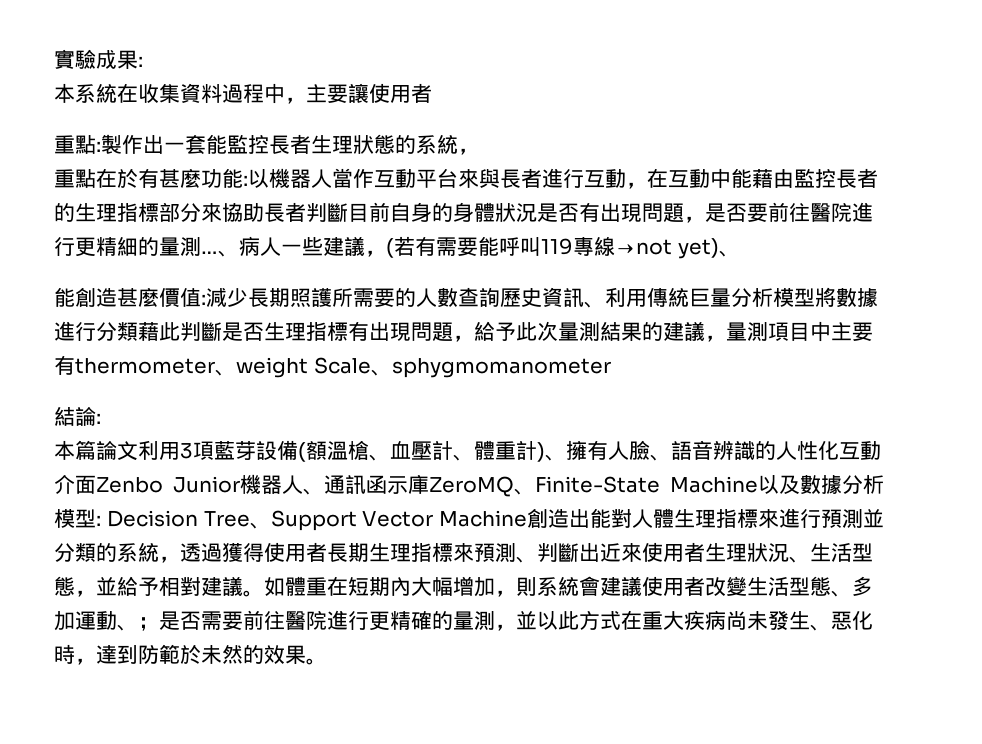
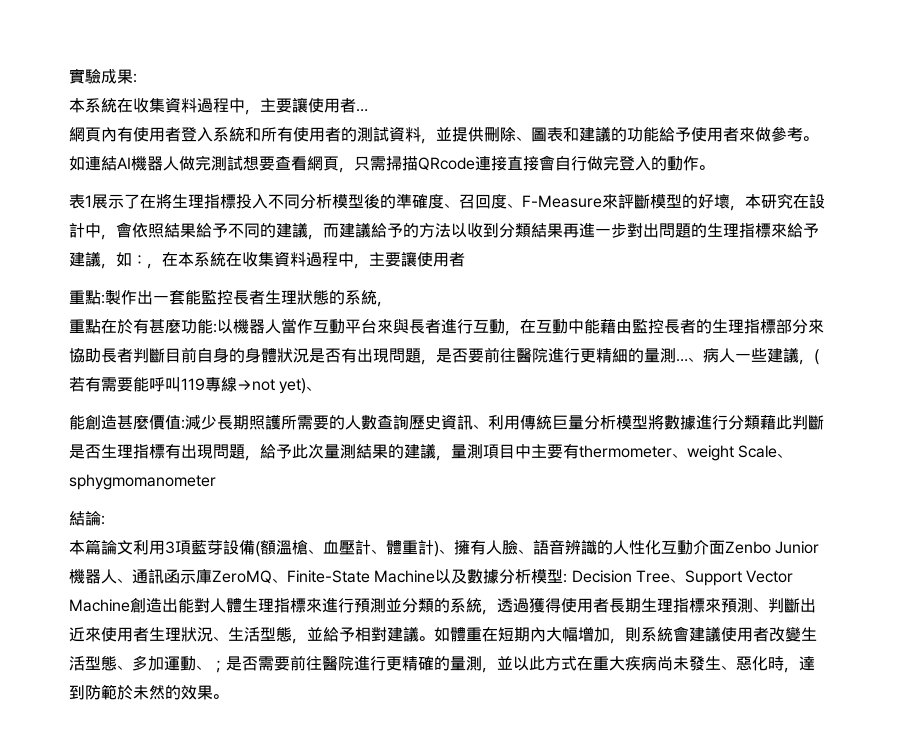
- 本系統在收集資料過程中，主要讓使用者
+ 本系統在收集資料過程中，主要讓使用者…
+ 網頁內有使用者登入系統和所有使用者的測試資料，並提供刪除、圖表和建議的功能給予使用者來做參考。如連結AI機器人做完測試想要查看網頁，只需掃描QRcode連接直接會自行做完登入的動作。
+ 表1展示了在將生理指標投入不同分析模型後的準確度、召回度、F-Measure來評斷模型的好壞，本研究在設計中，會依照結果給予不同的建議，而建議給予的方法以收到分類結果再進一步對出問題的生理指標來給予建議，如：，在本系統在收集資料過程中，主要讓使用者

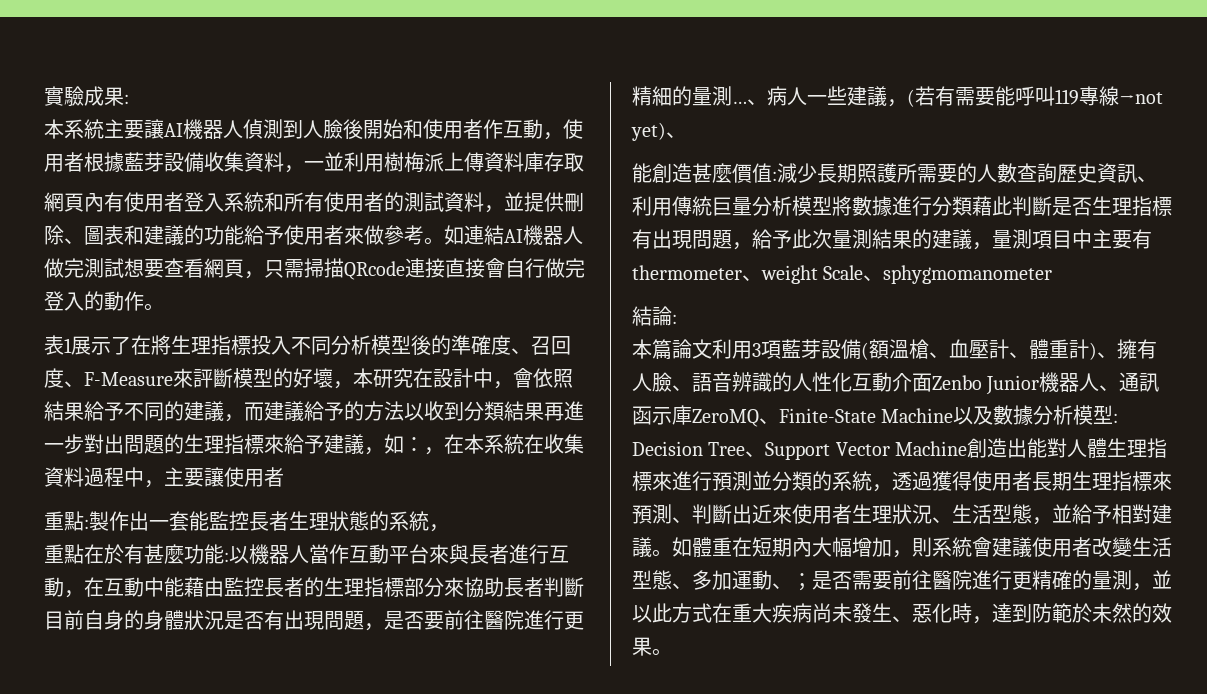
- 本系統在收集資料過程中，主要讓使用者…
+ 本系統主要讓AI機器人偵測到人臉後開始和使用者作互動，使用者根據藍芽設備收集資料，一並利用樹梅派上傳資料庫存取

